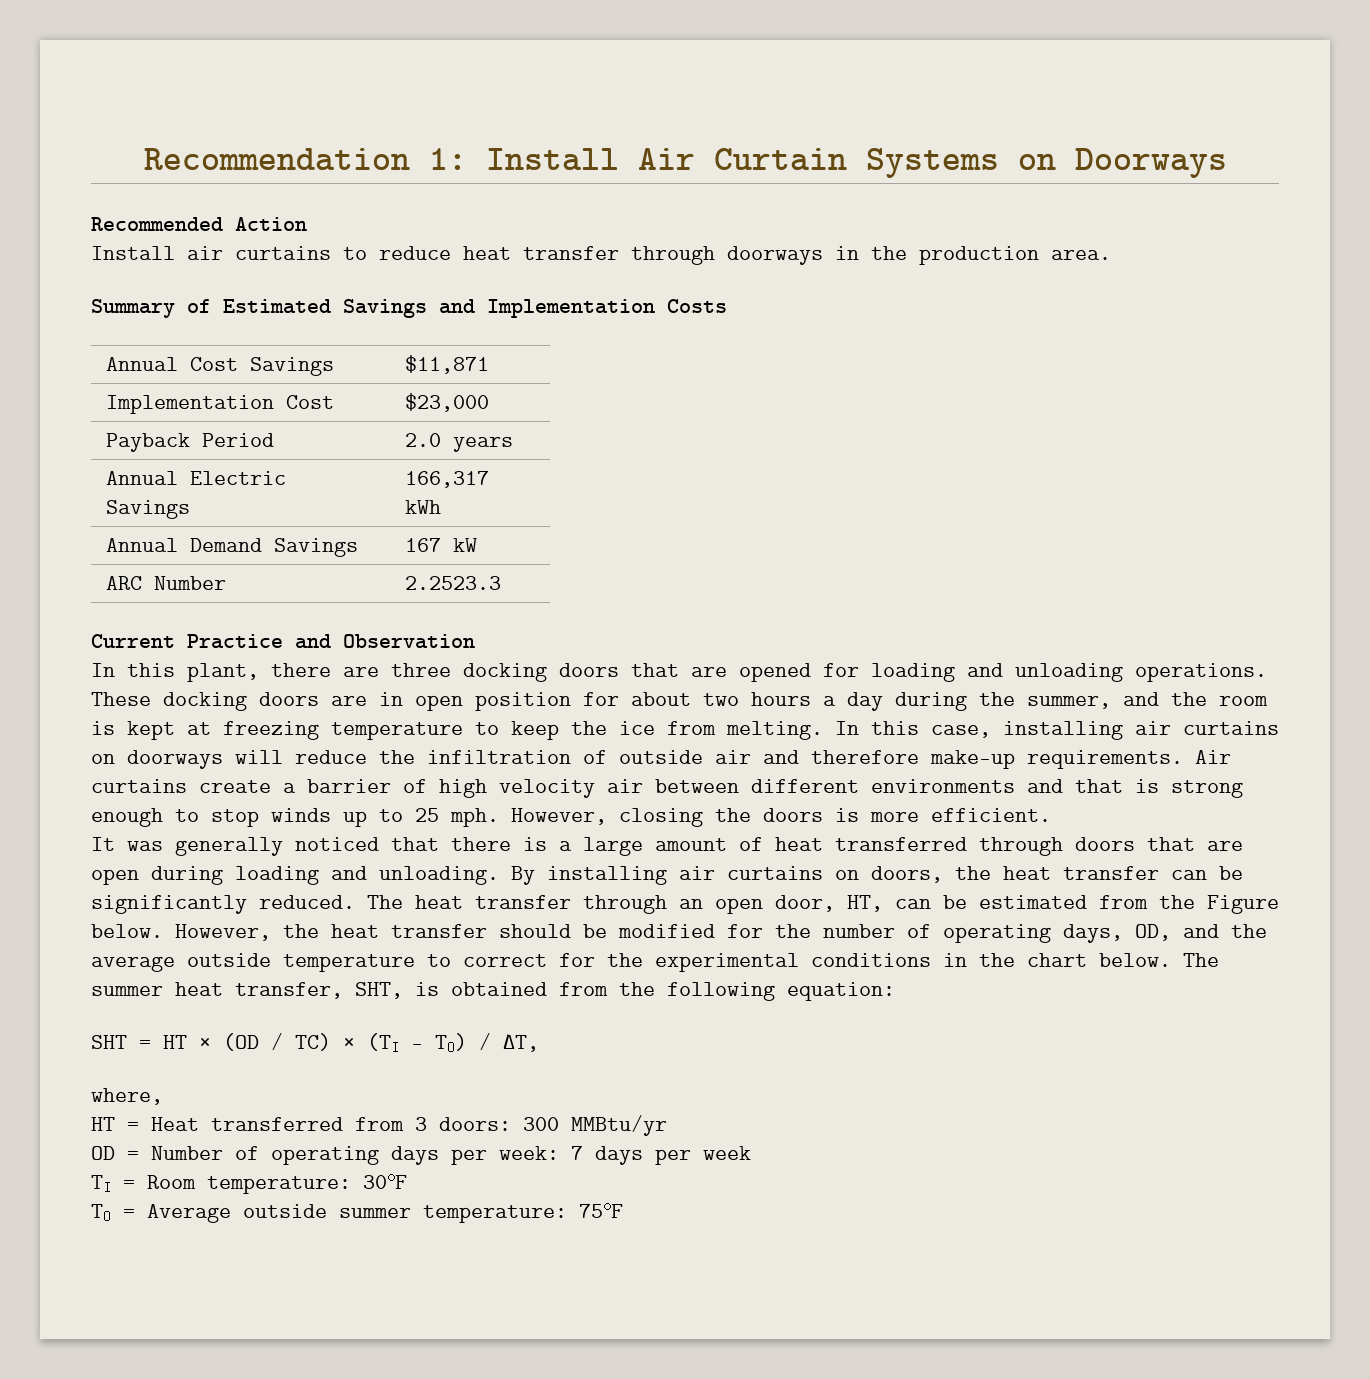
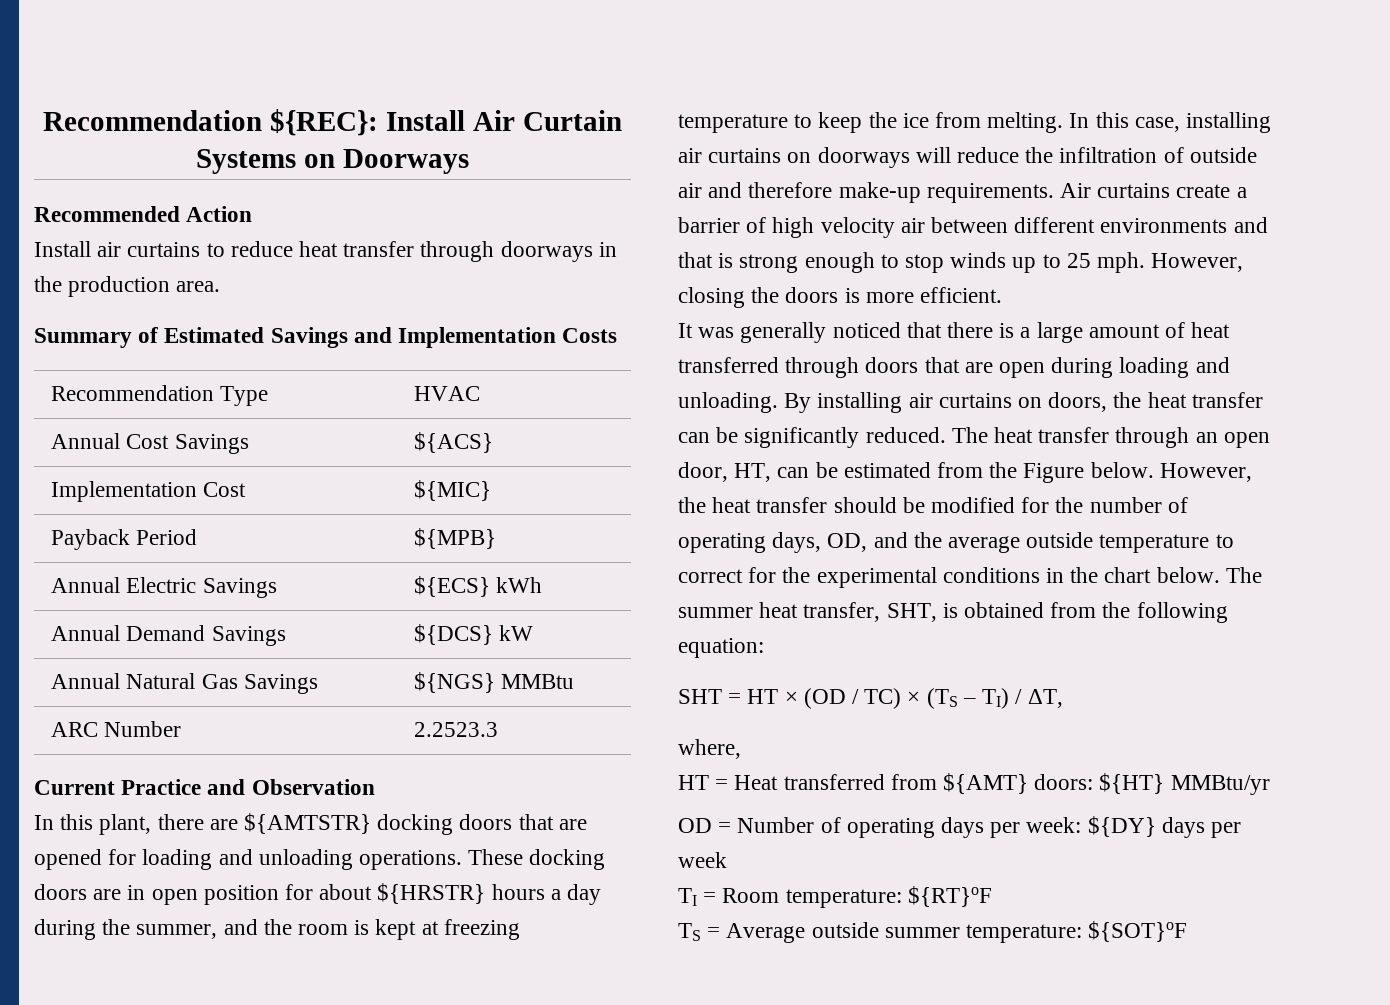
- Recommendation 1: Install Air Curtain Systems on Doorways
+ Recommendation ${REC}: Install Air Curtain Systems on Doorways
+ Recommendation Type | HVAC
- Annual Cost Savings | $11,871
+ Annual Cost Savings | ${ACS}
- Implementation Cost | $23,000
+ Implementation Cost | ${MIC}
- Payback Period | 2.0 years
+ Payback Period | ${MPB}
- Annual Electric Savings | 166,317 kWh
+ Annual Electric Savings | ${ECS} kWh
- Annual Demand Savings | 167 kW
+ Annual Demand Savings | ${DCS} kW
+ Annual Natural Gas Savings | ${NGS} MMBtu
- In this plant, there are three docking doors that are opened for loading and unloading operations.
+ In this plant, there are ${AMTSTR} docking doors that are opened for loading and unloading operations.
- These docking doors are in open position for about two hours a day during the summer, and the room is kept at freezing temperature to keep the ice from melting.
+ These docking doors are in open position for about ${HRSTR} hours a day during the summer, and the room is kept at freezing temperature to keep the ice from melting.
- SHT = HT × (OD / TC) × (TI - TO) / ΔT,
+ SHT = HT × (OD / TC) × (TS – TI) / ΔT,
- HT = Heat transferred from 3 doors: 300 MMBtu/yr
+ HT = Heat transferred from ${AMT} doors: ${HT} MMBtu/yr
- OD = Number of operating days per week: 7 days per week
+ OD = Number of operating days per week: ${DY} days per week
- TI = Room temperature: 30oF
- TO = Average outside summer temperature: 75oF
+ TI = Room temperature: ${RT}oF
+ TS = Average outside summer temperature: ${SOT}oF

